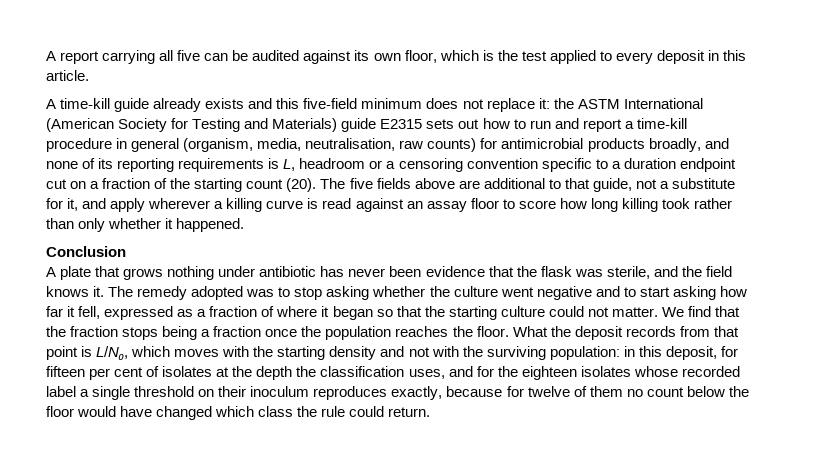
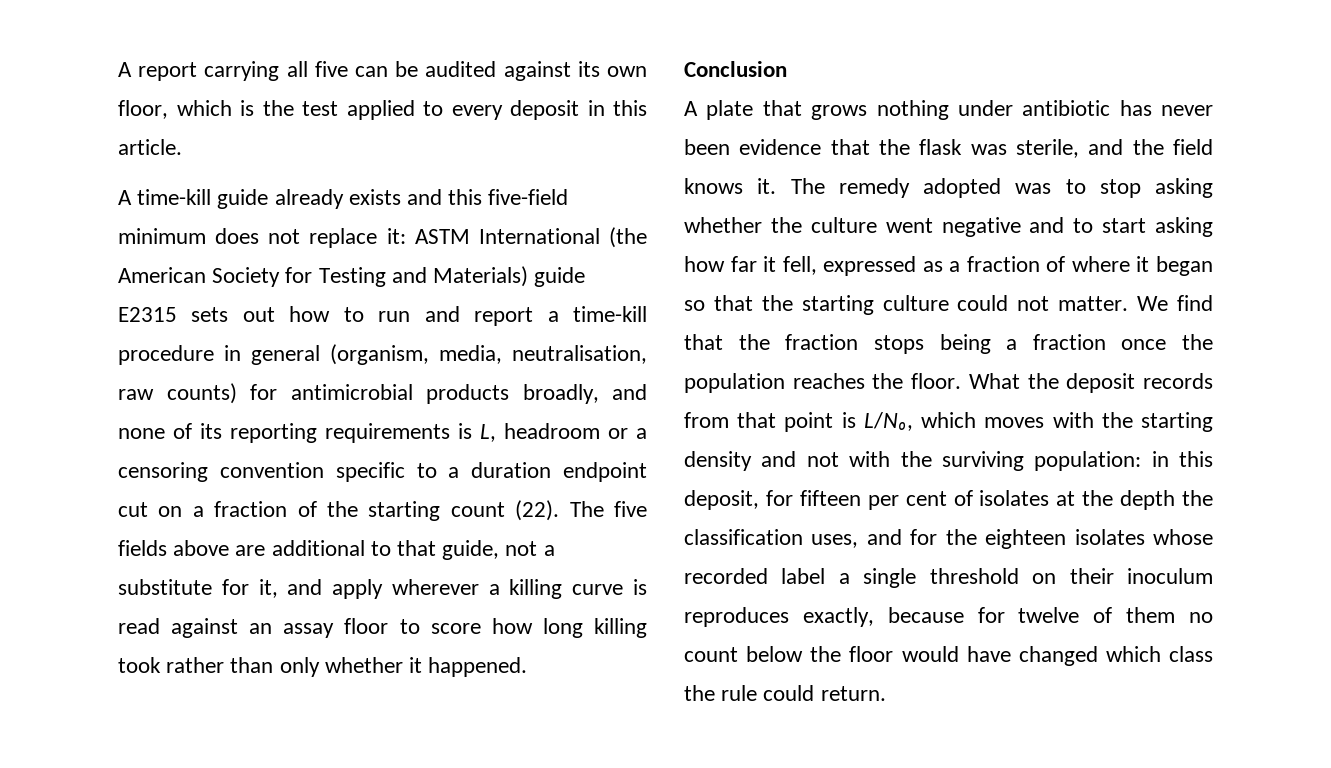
- the ASTM International (American Society for Testing and Materials) guide E2315 sets out how to run and report a time-kill procedure in general (organism, media, neutralisation, raw counts) for antimicrobial products broadly, and none of its reporting requirements is L, headroom or a censoring convention specific to a duration endpoint cut on a fraction of the starting count (20).
+ ASTM International (the American Society for Testing and Materials) guide E2315 sets out how to run and report a time-kill procedure in general (organism, media, neutralisation, raw counts) for antimicrobial products broadly, and none of its reporting requirements is L, headroom or a censoring convention specific to a duration endpoint cut on a fraction of the starting count (22).

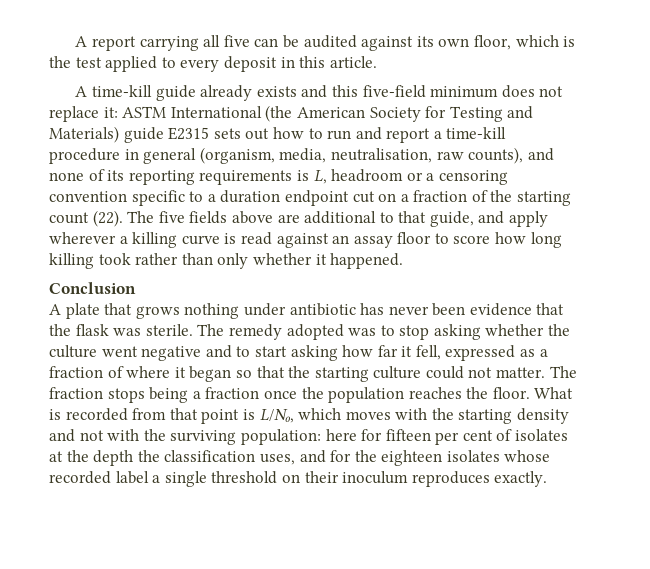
- ASTM International (the American Society for Testing and Materials) guide E2315 sets out how to run and report a time-kill procedure in general (organism, media, neutralisation, raw counts) for antimicrobial products broadly, and none of its reporting requirements is L, headroom or a censoring convention specific to a duration endpoint cut on a fraction of the starting count (22).
+ ASTM International (the American Society for Testing and Materials) guide E2315 sets out how to run and report a time-kill procedure in general (organism, media, neutralisation, raw counts), and none of its reporting requirements is L, headroom or a censoring convention specific to a duration endpoint cut on a fraction of the starting count (22).
- The five fields above are additional to that guide, not a substitute for it, and apply wherever a killing curve is read against an assay floor to score how long killing took rather than only whether it happened.
+ The five fields above are additional to that guide, and apply wherever a killing curve is read against an assay floor to score how long killing took rather than only whether it happened.
- A plate that grows nothing under antibiotic has never been evidence that the flask was sterile, and the field knows it.
+ A plate that grows nothing under antibiotic has never been evidence that the flask was sterile.
- We find that the fraction stops being a fraction once the population reaches the floor.
+ The fraction stops being a fraction once the population reaches the floor.
- What the deposit records from that point is L/N₀, which moves with the starting density and not with the surviving population: in this deposit, for fifteen per cent of isolates at the depth the classification uses, and for the eighteen isolates whose recorded label a single threshold on their inoculum reproduces exactly, because for twelve of them no count below the floor would have changed which class the rule could return.
+ What is recorded from that point is L/N₀, which moves with the starting density and not with the surviving population: here for fifteen per cent of isolates at the depth the classification uses, and for the eighteen isolates whose recorded label a single threshold on their inoculum reproduces exactly.

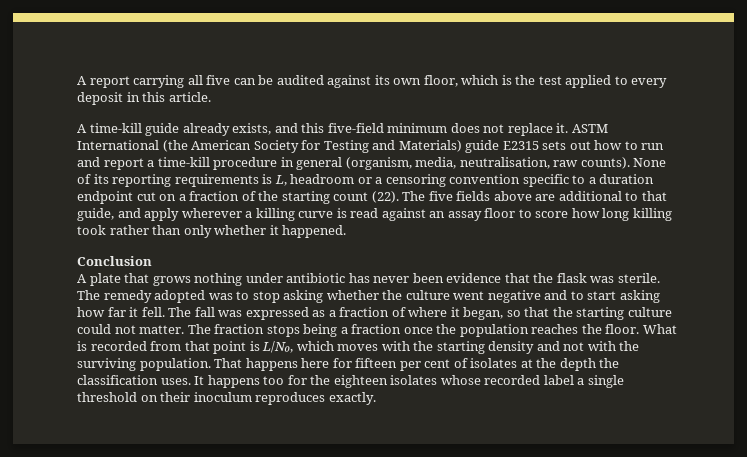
- A time-kill guide already exists and this five-field minimum does not replace it:
+ A time-kill guide already exists, and this five-field minimum does not replace it.
- ASTM International (the American Society for Testing and Materials) guide E2315 sets out how to run and report a time-kill procedure in general (organism, media, neutralisation, raw counts), and none of its reporting requirements is L, headroom or a censoring convention specific to a duration endpoint cut on a fraction of the starting count (22).
+ ASTM International (the American Society for Testing and Materials) guide E2315 sets out how to run and report a time-kill procedure in general (organism, media, neutralisation, raw counts). None of its reporting requirements is L, headroom or a censoring convention specific to a duration endpoint cut on a fraction of the starting count (22).
- The remedy adopted was to stop asking whether the culture went negative and to start asking how far it fell, expressed as a fraction of where it began so that the starting culture could not matter.
+ The remedy adopted was to stop asking whether the culture went negative and to start asking how far it fell. The fall was expressed as a fraction of where it began, so that the starting culture could not matter.
- What is recorded from that point is L/N₀, which moves with the starting density and not with the surviving population: here for fifteen per cent of isolates at the depth the classification uses, and for the eighteen isolates whose recorded label a single threshold on their inoculum reproduces exactly.
+ What is recorded from that point is L/N₀, which moves with the starting density and not with the surviving population. That happens here for fifteen per cent of isolates at the depth the classification uses. It happens too for the eighteen isolates whose recorded label a single threshold on their inoculum reproduces exactly.

